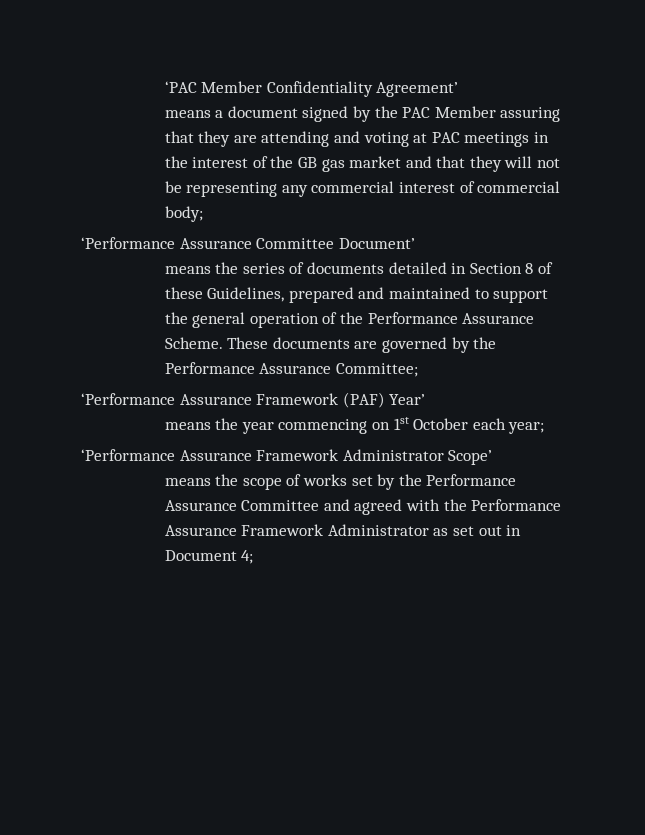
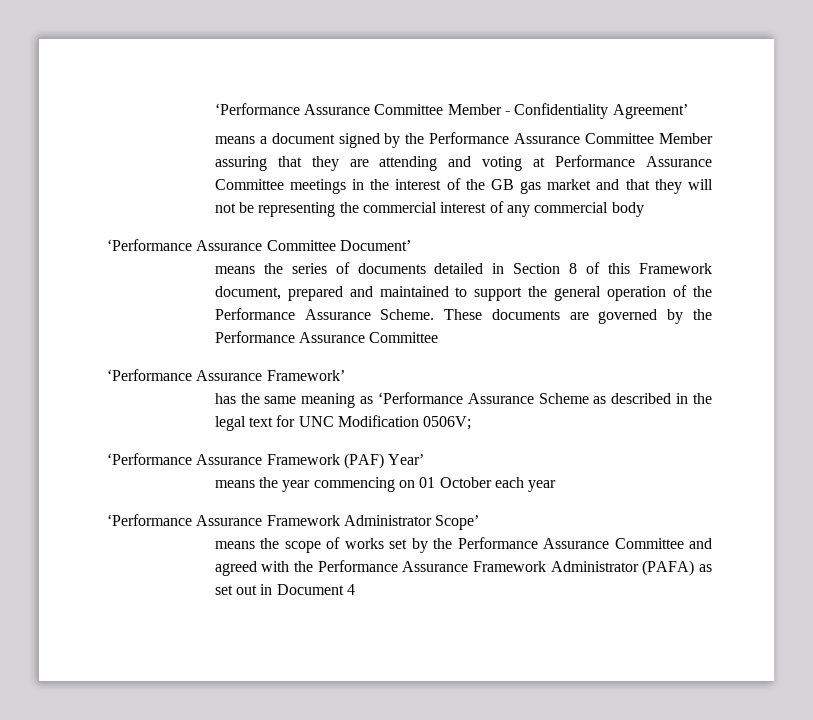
- ‘PAC Member Confidentiality Agreement’
+ ‘Performance Assurance Committee Member - Confidentiality Agreement’
- means a document signed by the PAC Member assuring that they are attending and voting at PAC meetings in the interest of the GB gas market and that they will not be representing any commercial interest of commercial body;
+ means a document signed by the Performance Assurance Committee Member assuring that they are attending and voting at Performance Assurance Committee meetings in the interest of the GB gas market and that they will not be representing the commercial interest of any commercial body
- means the series of documents detailed in Section 8 of these Guidelines, prepared and maintained to support the general operation of the Performance Assurance Scheme.
+ means the series of documents detailed in Section 8 of this Framework document, prepared and maintained to support the general operation of the Performance Assurance Scheme.
- These documents are governed by the Performance Assurance Committee;
+ These documents are governed by the Performance Assurance Committee
+ ‘Performance Assurance Framework’
+ has the same meaning as ‘Performance Assurance Scheme as described in the legal text for UNC Modification 0506V;
- means the year commencing on 1st October each year;
+ means the year commencing on 01 October each year
- means the scope of works set by the Performance Assurance Committee and agreed with the Performance Assurance Framework Administrator as set out in Document 4;
+ means the scope of works set by the Performance Assurance Committee and agreed with the Performance Assurance Framework Administrator (PAFA) as set out in Document 4

